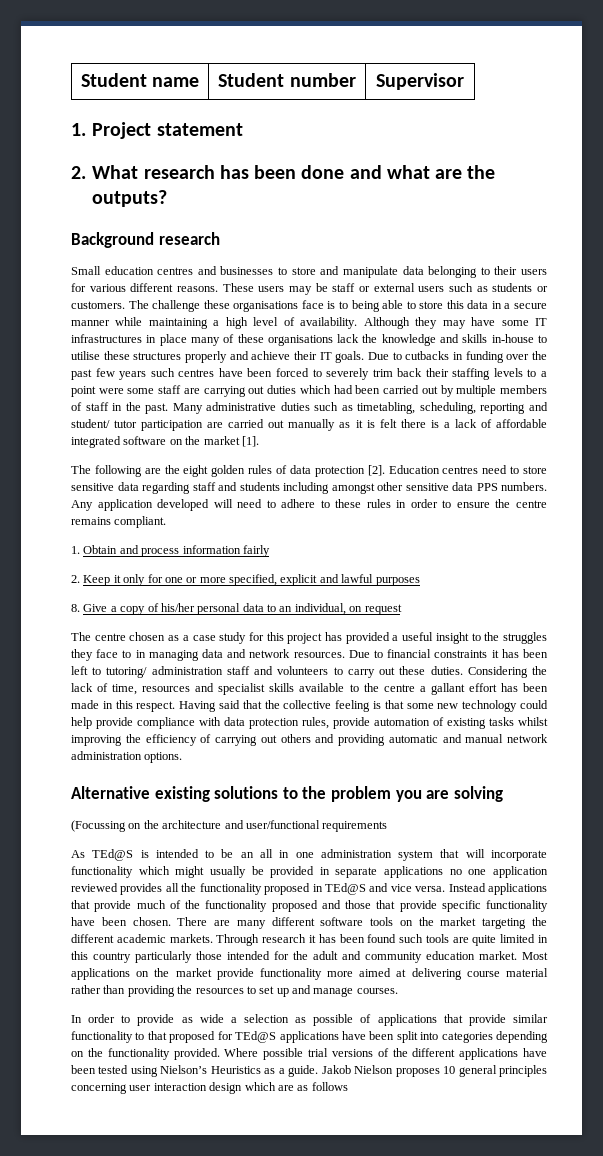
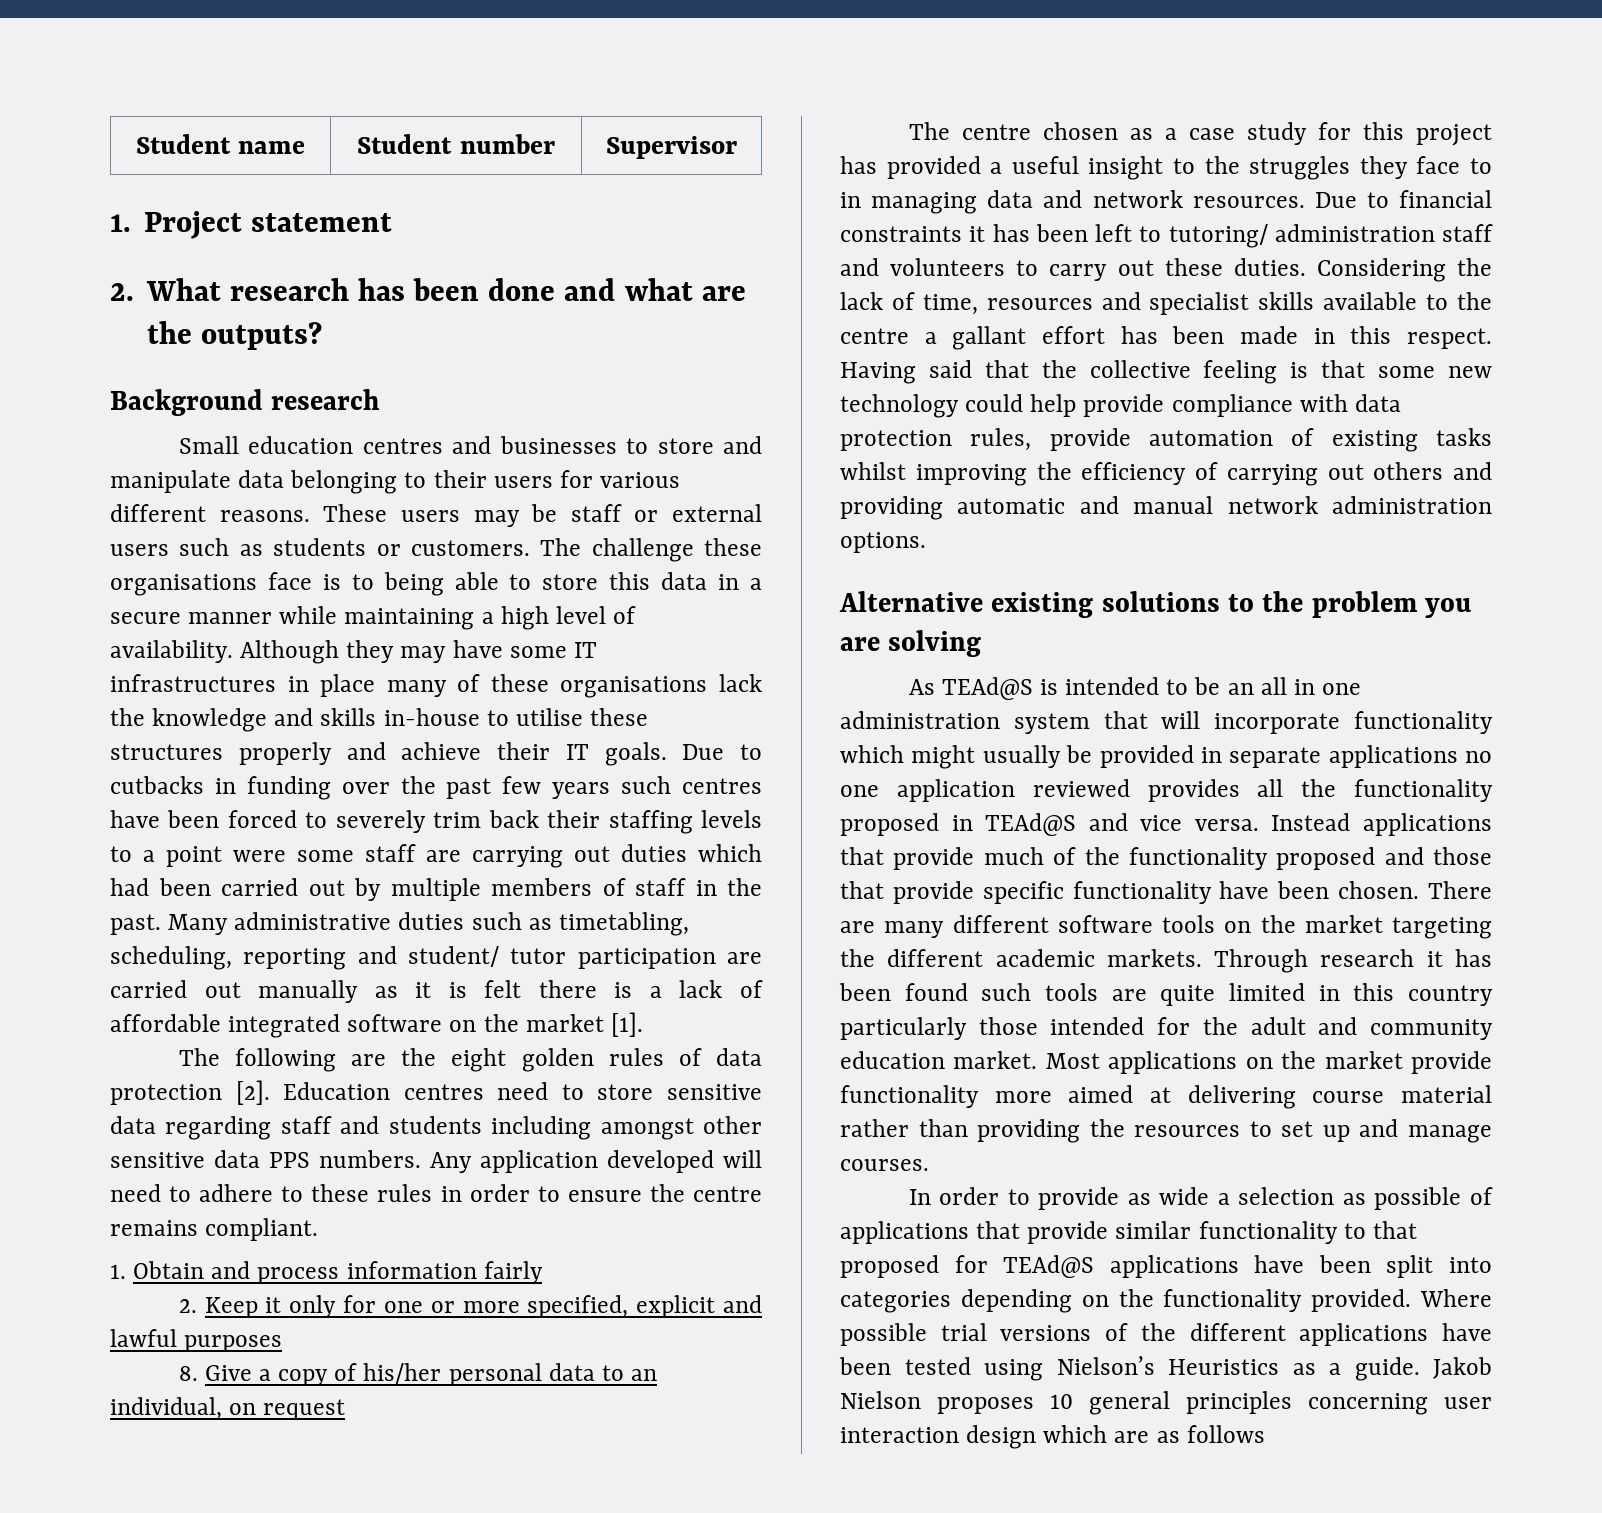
- (Focussing on the architecture and user/functional requirements
- As TEd@S is intended to be an all in one administration system that will incorporate functionality which might usually be provided in separate applications no one application reviewed provides all the functionality proposed in TEd@S and vice versa.
+ As TEAd@S is intended to be an all in one administration system that will incorporate functionality which might usually be provided in separate applications no one application reviewed provides all the functionality proposed in TEAd@S and vice versa.
- In order to provide as wide a selection as possible of applications that provide similar functionality to that proposed for TEd@S applications have been split into categories depending on the functionality provided.
+ In order to provide as wide a selection as possible of applications that provide similar functionality to that proposed for TEAd@S applications have been split into categories depending on the functionality provided.

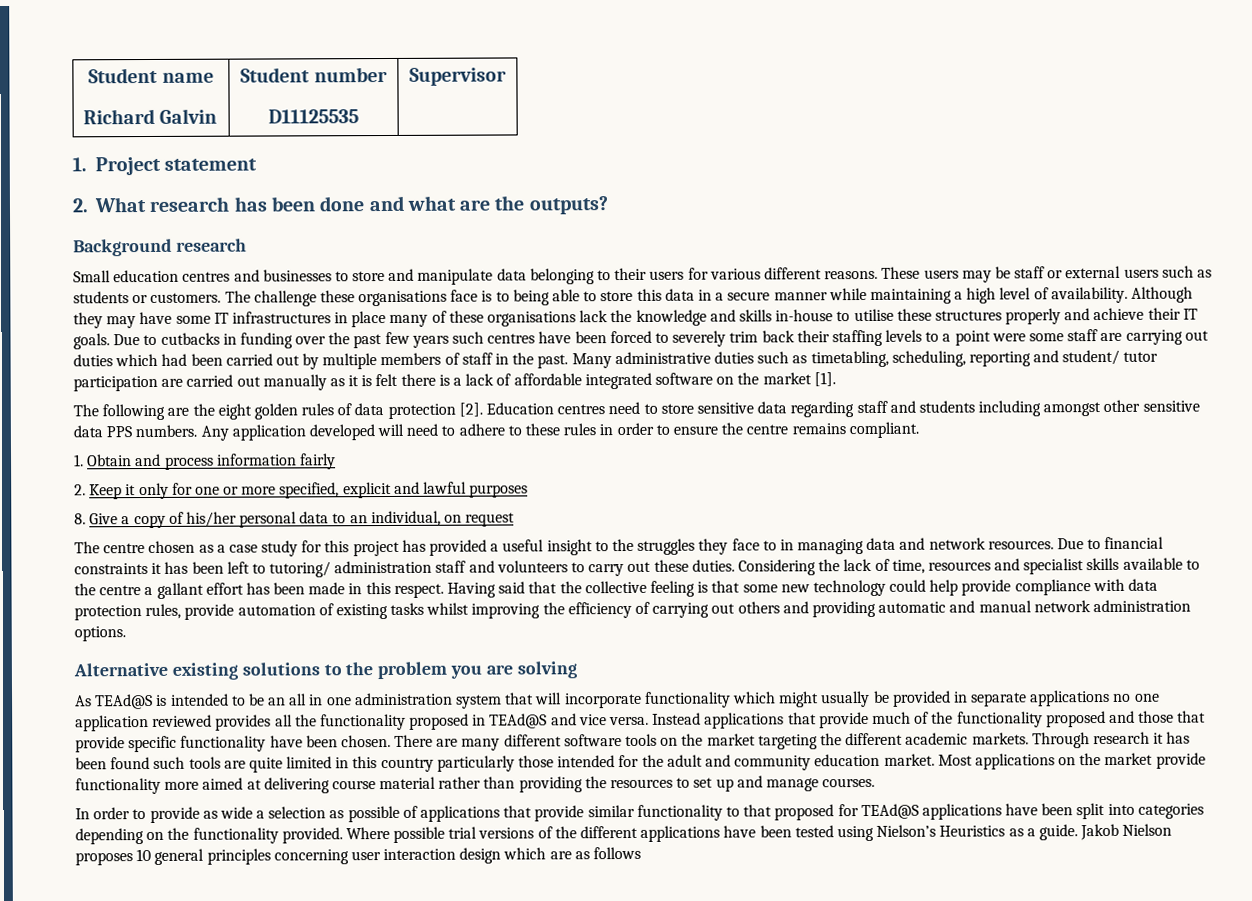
- Student name | Student number | Supervisor
+ Student name
+ Richard Galvin | Student number
+ D11125535 | Supervisor

